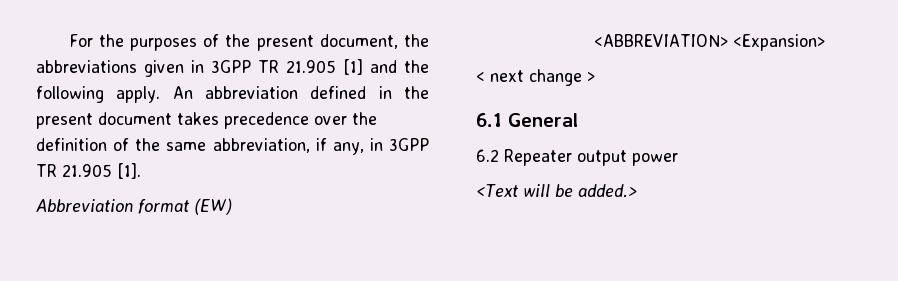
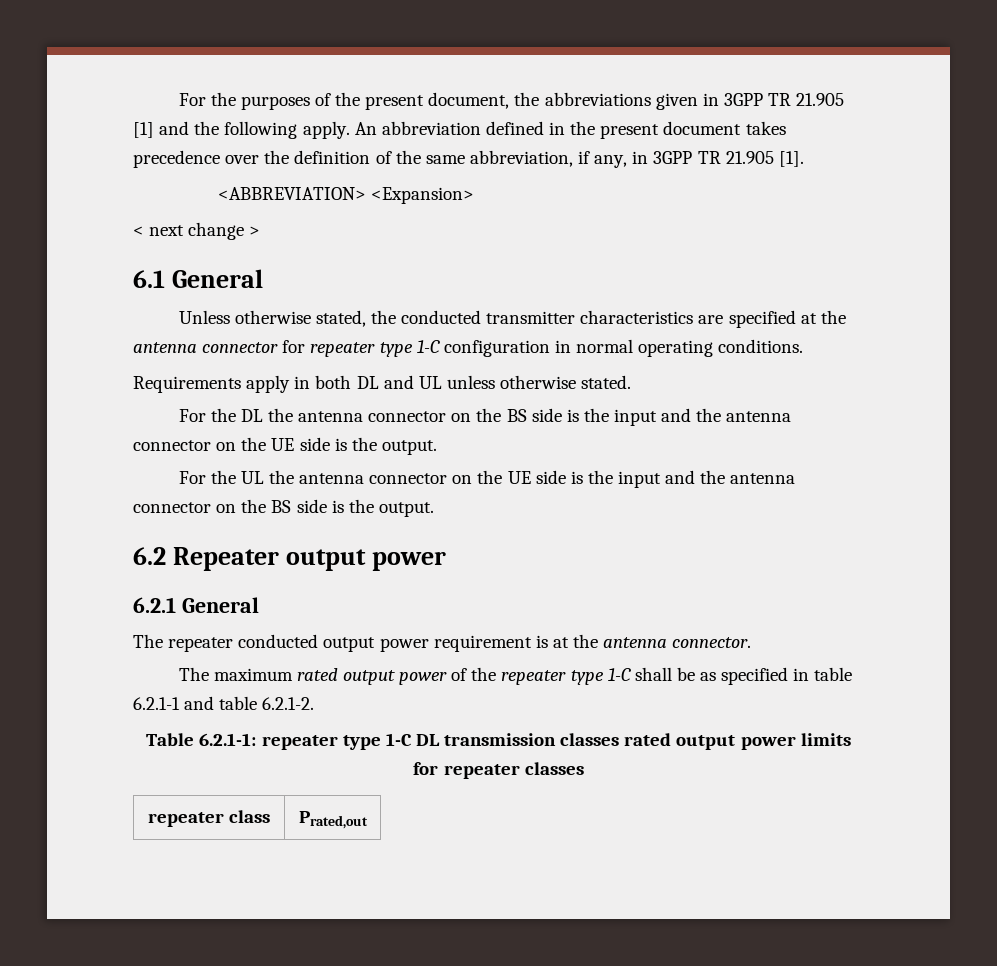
- Abbreviation format (EW)
+ Unless otherwise stated, the conducted transmitter characteristics are specified at the antenna connector for repeater type 1-C configuration in normal operating conditions.
+ Requirements apply in both DL and UL unless otherwise stated.
+ For the DL the antenna connector on the BS side is the input and the antenna connector on the UE side is the output.
+ For the UL the antenna connector on the UE side is the input and the antenna connector on the BS side is the output.
  6.2 Repeater output power
- <Text will be added.>
+ 6.2.1 General
+ The repeater conducted output power requirement is at the antenna connector.
+ The maximum rated output power of the repeater type 1-C shall be as specified in table 6.2.1-1 and table 6.2.1-2.
+ Table 6.2.1-1: repeater type 1-C DL transmission classes rated output power limits for repeater classes
+ repeater class | Prated,out

